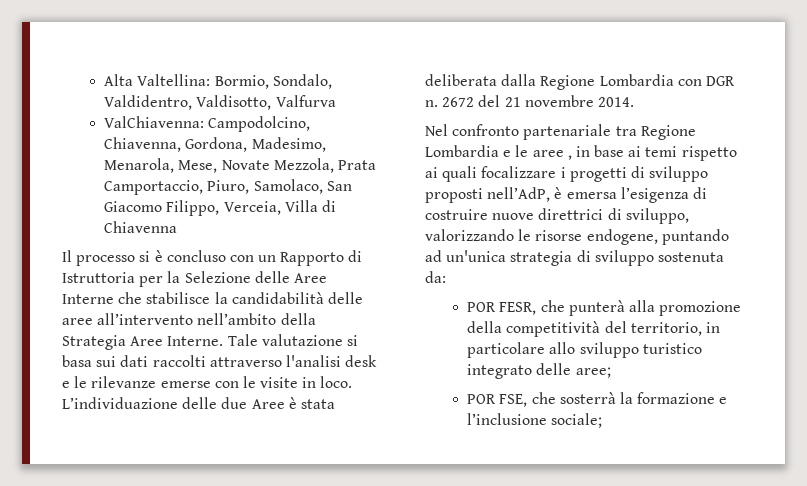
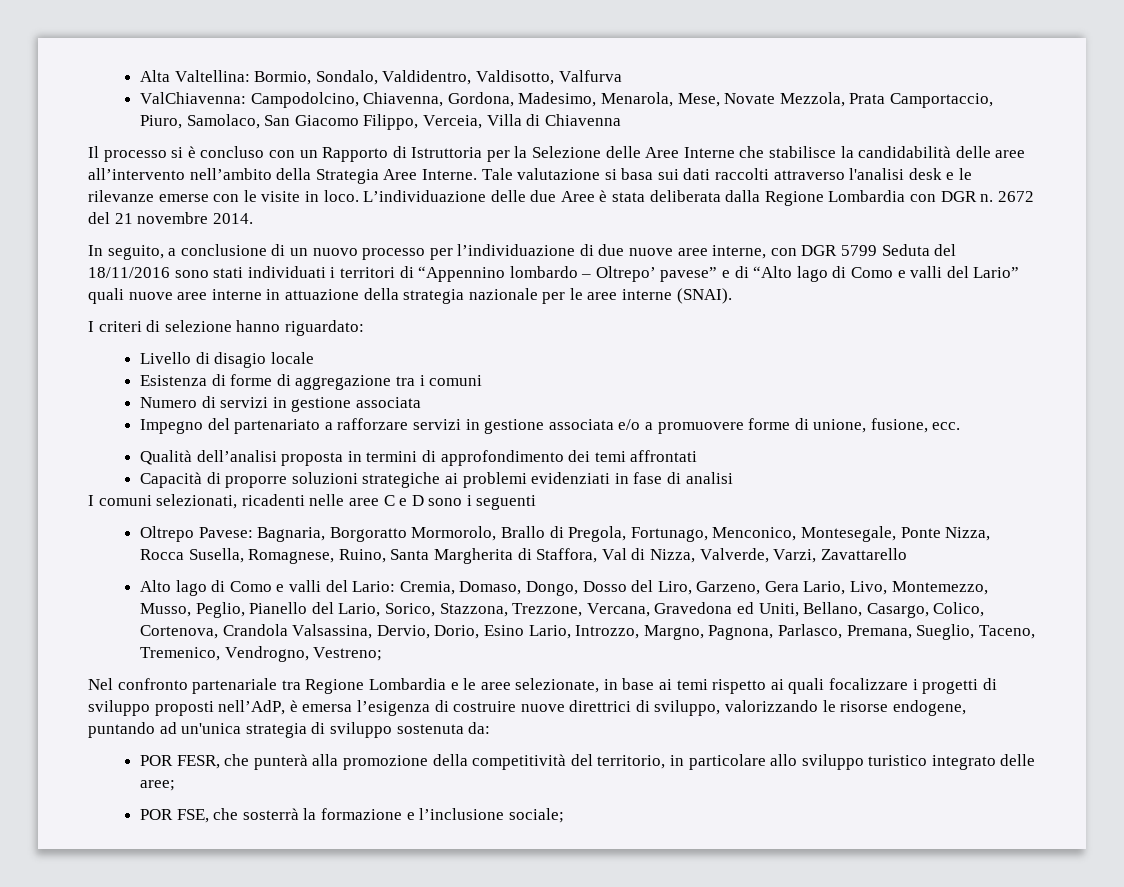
+ In seguito, a conclusione di un nuovo processo per l’individuazione di due nuove aree interne, con DGR 5799 Seduta del 18/11/2016 sono stati individuati i territori di “Appennino lombardo – Oltrepo’ pavese” e di “Alto lago di Como e valli del Lario” quali nuove aree interne in attuazione della strategia nazionale per le aree interne (SNAI).
+ I criteri di selezione hanno riguardato:
+ Livello di disagio locale
+ Esistenza di forme di aggregazione tra i comuni
+ Numero di servizi in gestione associata
+ Impegno del partenariato a rafforzare servizi in gestione associata e/o a promuovere forme di unione, fusione, ecc.
+ Qualità dell’analisi proposta in termini di approfondimento dei temi affrontati
+ Capacità di proporre soluzioni strategiche ai problemi evidenziati in fase di analisi
+ I comuni selezionati, ricadenti nelle aree C e D sono i seguenti
+ Oltrepo Pavese: Bagnaria, Borgoratto Mormorolo, Brallo di Pregola, Fortunago, Menconico, Montesegale, Ponte Nizza, Rocca Susella, Romagnese, Ruino, Santa Margherita di Staffora, Val di Nizza, Valverde, Varzi, Zavattarello
+ Alto lago di Como e valli del Lario: Cremia, Domaso, Dongo, Dosso del Liro, Garzeno, Gera Lario, Livo, Montemezzo, Musso, Peglio, Pianello del Lario, Sorico, Stazzona, Trezzone, Vercana, Gravedona ed Uniti, Bellano, Casargo, Colico, Cortenova, Crandola Valsassina, Dervio, Dorio, Esino Lario, Introzzo, Margno, Pagnona, Parlasco, Premana, Sueglio, Taceno, Tremenico, Vendrogno, Vestreno;
- Nel confronto partenariale tra Regione Lombardia e le aree , in base ai temi rispetto ai quali focalizzare i progetti di sviluppo proposti nell’AdP, è emersa l’esigenza di costruire nuove direttrici di sviluppo, valorizzando le risorse endogene, puntando ad un'unica strategia di sviluppo sostenuta da:
+ Nel confronto partenariale tra Regione Lombardia e le aree selezionate, in base ai temi rispetto ai quali focalizzare i progetti di sviluppo proposti nell’AdP, è emersa l’esigenza di costruire nuove direttrici di sviluppo, valorizzando le risorse endogene, puntando ad un'unica strategia di sviluppo sostenuta da:

